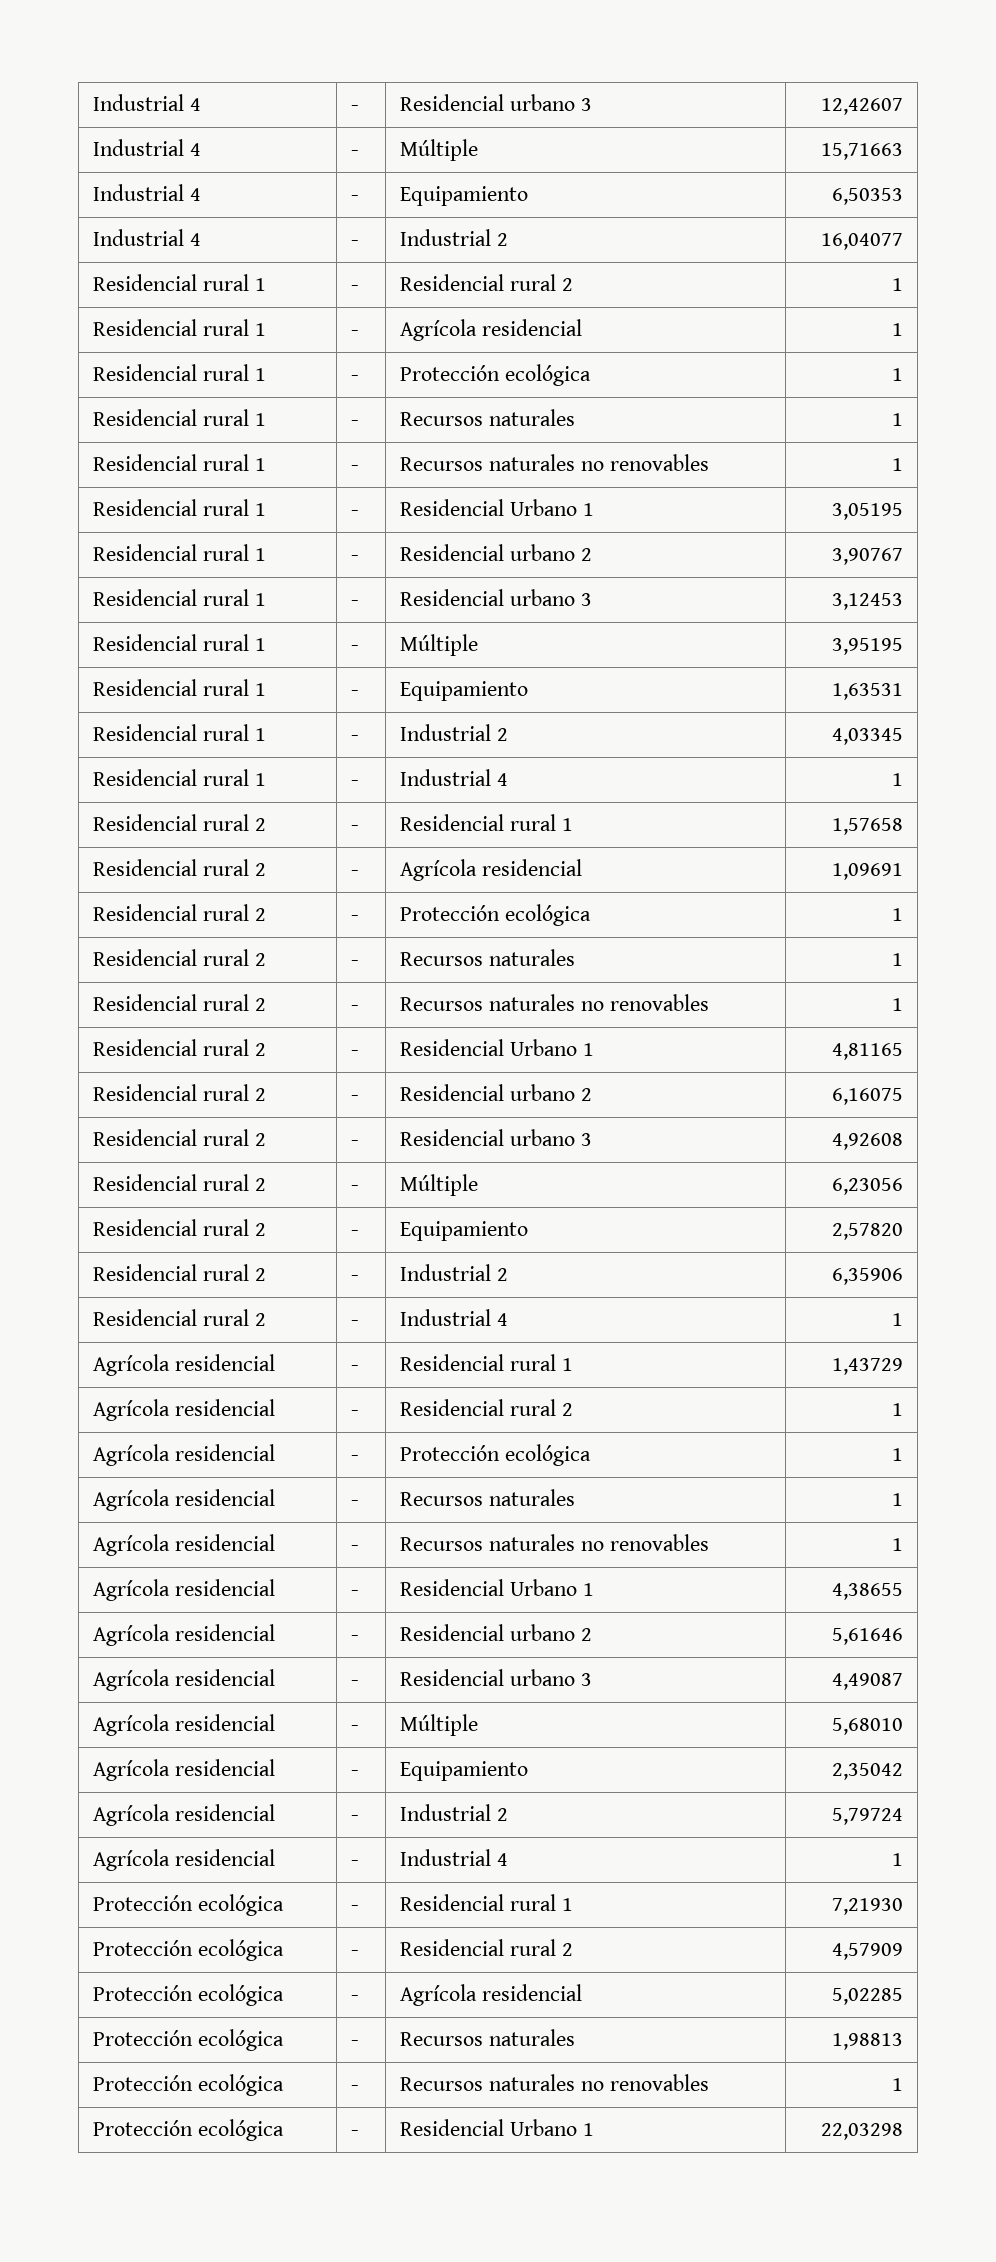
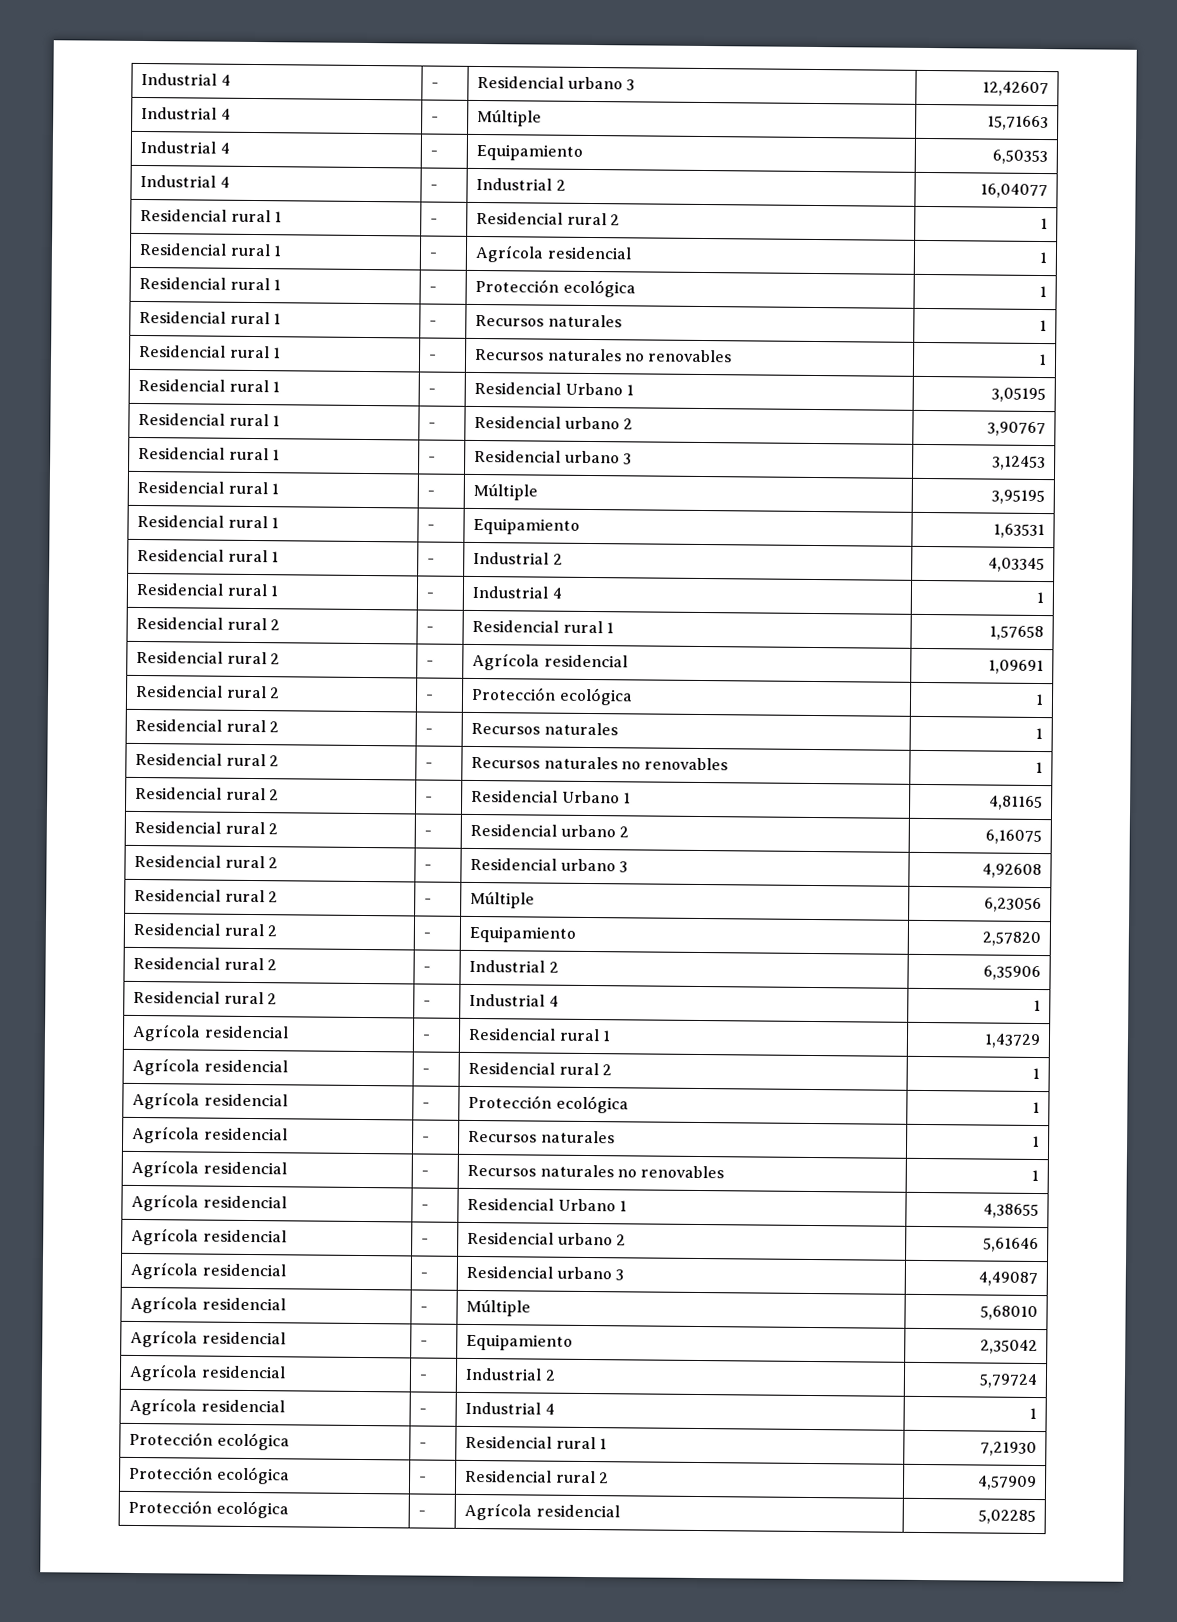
- Protección ecológica | - | Recursos naturales | 1,98813
- Protección ecológica | - | Recursos naturales no renovables | 1
- Protección ecológica | - | Residencial Urbano 1 | 22,03298

